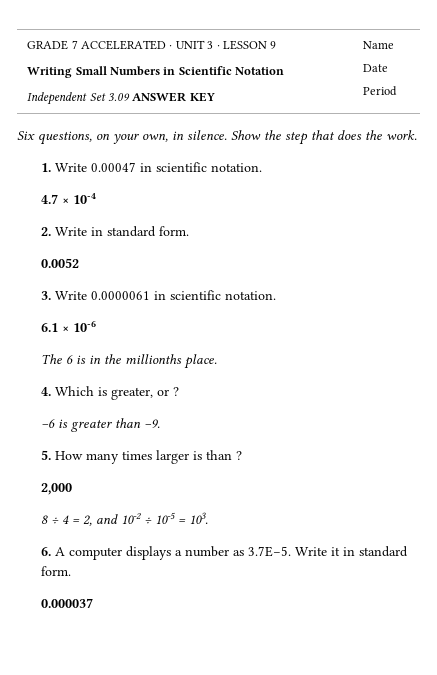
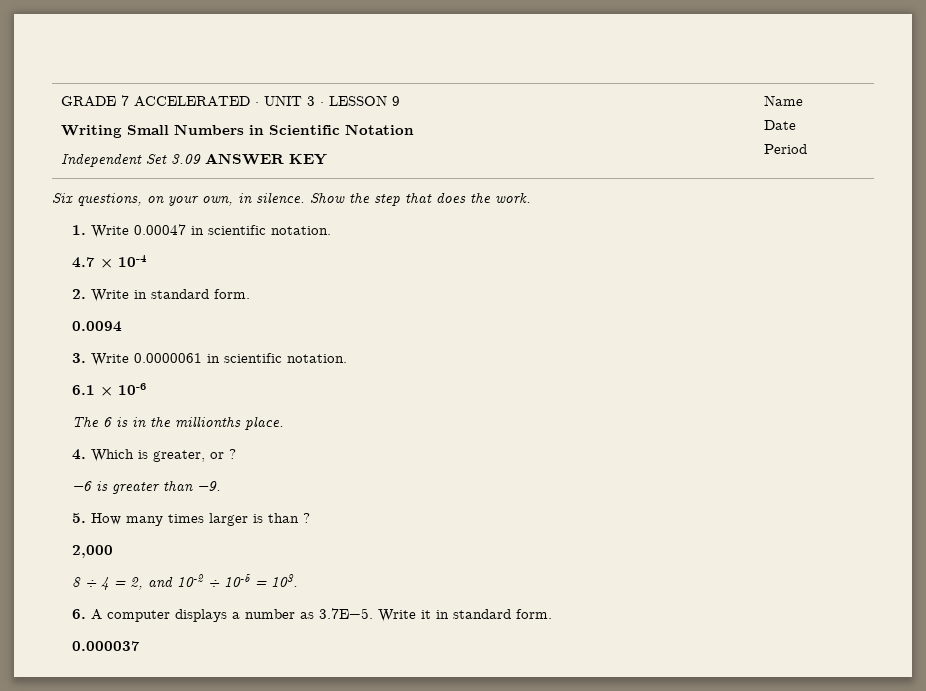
- 0.0052
+ 0.0094

